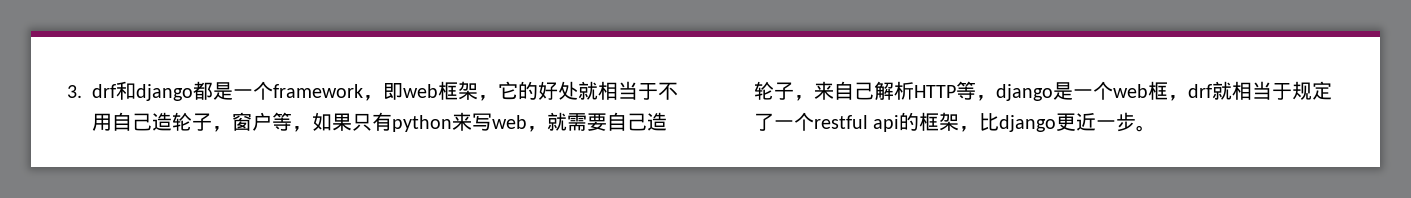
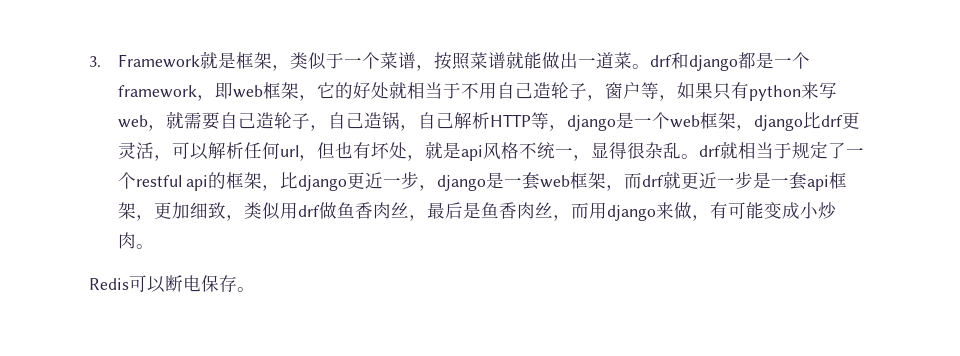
- 3. drf和django都是一个framework，即web框架，它的好处就相当于不用自己造轮子，窗户等，如果只有python来写web，就需要自己造轮子，来自己解析HTTP等，django是一个web框，drf就相当于规定了一个restful api的框架，比django更近一步。
+ 3. Framework就是框架，类似于一个菜谱，按照菜谱就能做出一道菜。drf和django都是一个framework，即web框架，它的好处就相当于不用自己造轮子，窗户等，如果只有python来写web，就需要自己造轮子，自己造锅，自己解析HTTP等，django是一个web框架，django比drf更灵活，可以解析任何url，但也有坏处，就是api风格不统一，显得很杂乱。drf就相当于规定了一个restful api的框架，比django更近一步，django是一套web框架，而drf就更近一步是一套api框架，更加细致，类似用drf做鱼香肉丝，最后是鱼香肉丝，而用django来做，有可能变成小炒肉。
+ Redis可以断电保存。

